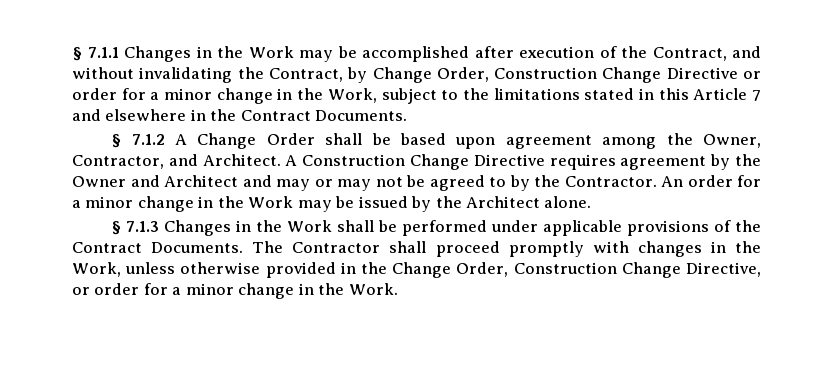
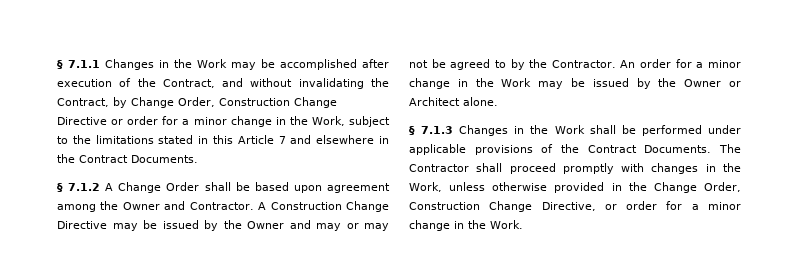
- § 7.1.2 A Change Order shall be based upon agreement among the Owner, Contractor, and Architect.
+ § 7.1.2 A Change Order shall be based upon agreement among the Owner and Contractor.
- A Construction Change Directive requires agreement by the Owner and Architect and may or may not be agreed to by the Contractor.
+ A Construction Change Directive may be issued by the Owner and may or may not be agreed to by the Contractor.
- An order for a minor change in the Work may be issued by the Architect alone.
+ An order for a minor change in the Work may be issued by the Owner or Architect alone.

